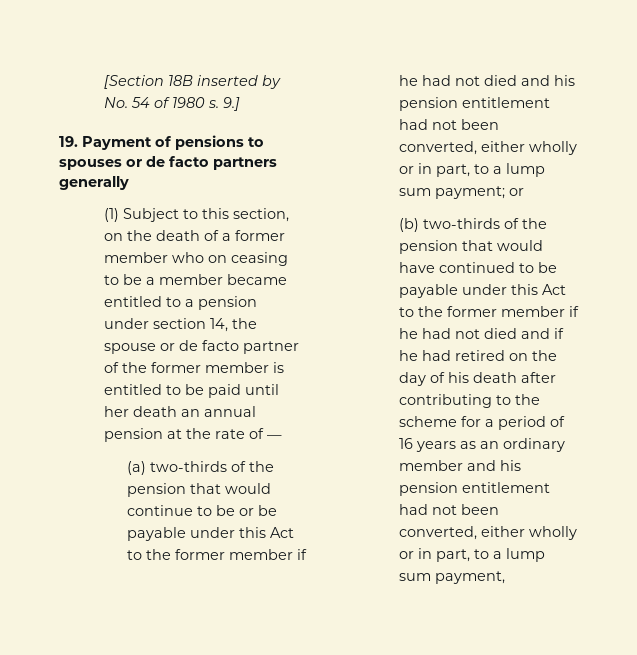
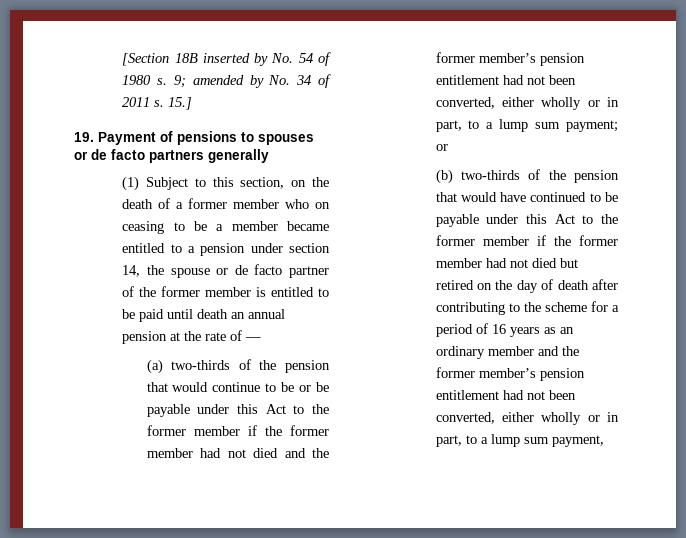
- 9.]
+ 9; amended by No. 34 of 2011 s. 15.]
- (1) Subject to this section, on the death of a former member who on ceasing to be a member became entitled to a pension under section 14, the spouse or de facto partner of the former member is entitled to be paid until her death an annual pension at the rate of —
+ (1) Subject to this section, on the death of a former member who on ceasing to be a member became entitled to a pension under section 14, the spouse or de facto partner of the former member is entitled to be paid until death an annual pension at the rate of —
- (a) two-thirds of the pension that would continue to be or be payable under this Act to the former member if he had not died and his pension entitlement had not been converted, either wholly or in part, to a lump sum payment; or
+ (a) two-thirds of the pension that would continue to be or be payable under this Act to the former member if the former member had not died and the former member’s pension entitlement had not been converted, either wholly or in part, to a lump sum payment; or
- (b) two-thirds of the pension that would have continued to be payable under this Act to the former member if he had not died and if he had retired on the day of his death after contributing to the scheme for a period of 16 years as an ordinary member and his pension entitlement had not been converted, either wholly or in part, to a lump sum payment,
+ (b) two-thirds of the pension that would have continued to be payable under this Act to the former member if the former member had not died but retired on the day of death after contributing to the scheme for a period of 16 years as an ordinary member and the former member’s pension entitlement had not been converted, either wholly or in part, to a lump sum payment,

